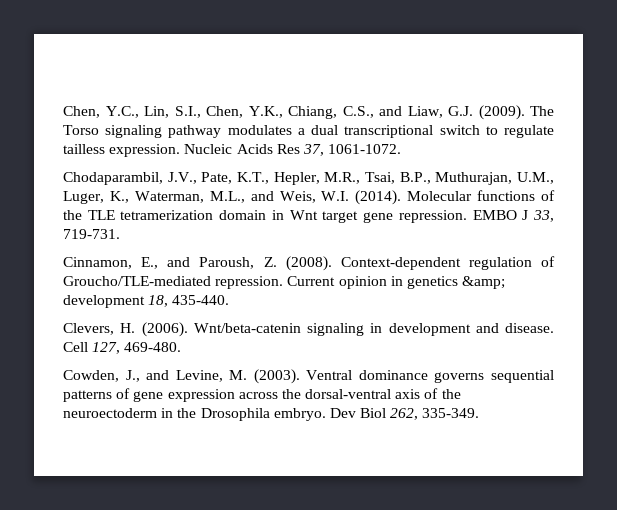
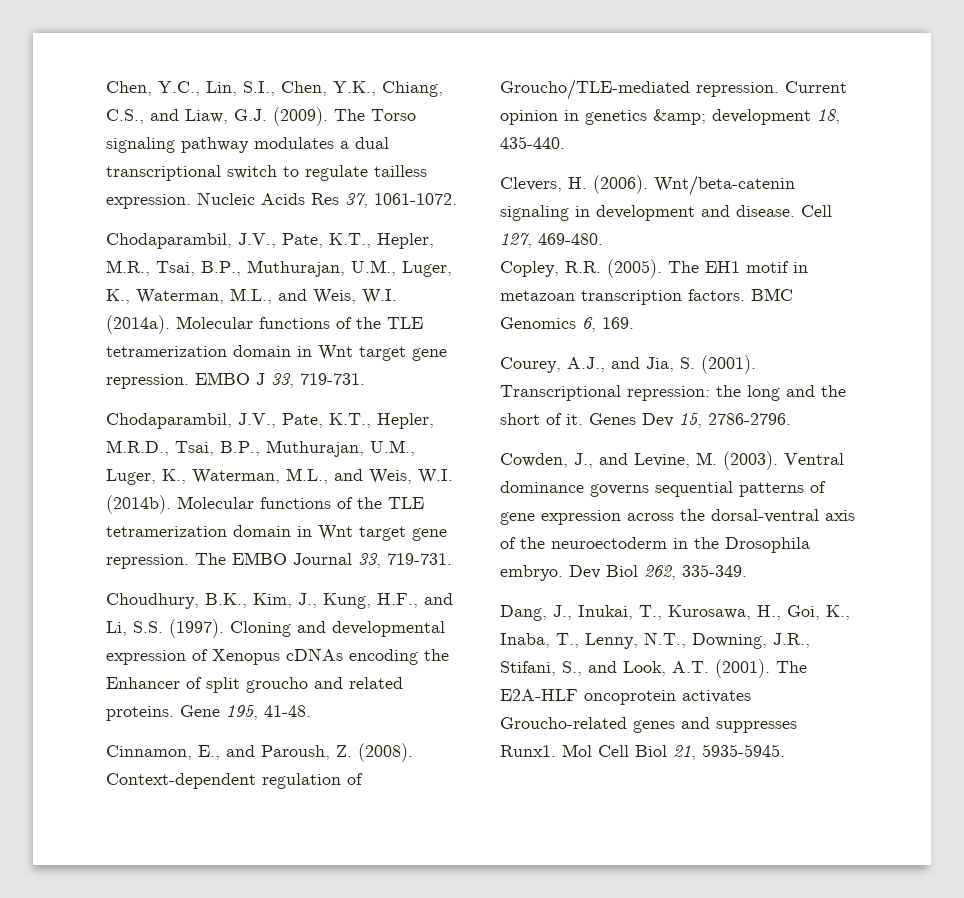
- Chodaparambil, J.V., Pate, K.T., Hepler, M.R., Tsai, B.P., Muthurajan, U.M., Luger, K., Waterman, M.L., and Weis, W.I. (2014).
+ Chodaparambil, J.V., Pate, K.T., Hepler, M.R., Tsai, B.P., Muthurajan, U.M., Luger, K., Waterman, M.L., and Weis, W.I. (2014a).
+ Chodaparambil, J.V., Pate, K.T., Hepler, M.R.D., Tsai, B.P., Muthurajan, U.M., Luger, K., Waterman, M.L., and Weis, W.I. (2014b). Molecular functions of the TLE tetramerization domain in Wnt target gene repression. The EMBO Journal 33, 719-731.
+ Choudhury, B.K., Kim, J., Kung, H.F., and Li, S.S. (1997). Cloning and developmental expression of Xenopus cDNAs encoding the Enhancer of split groucho and related proteins. Gene 195, 41-48.
+ Copley, R.R. (2005). The EH1 motif in metazoan transcription factors. BMC Genomics 6, 169.
+ Courey, A.J., and Jia, S. (2001). Transcriptional repression: the long and the short of it. Genes Dev 15, 2786-2796.
+ Dang, J., Inukai, T., Kurosawa, H., Goi, K., Inaba, T., Lenny, N.T., Downing, J.R., Stifani, S., and Look, A.T. (2001). The E2A-HLF oncoprotein activates Groucho-related genes and suppresses Runx1. Mol Cell Biol 21, 5935-5945.

